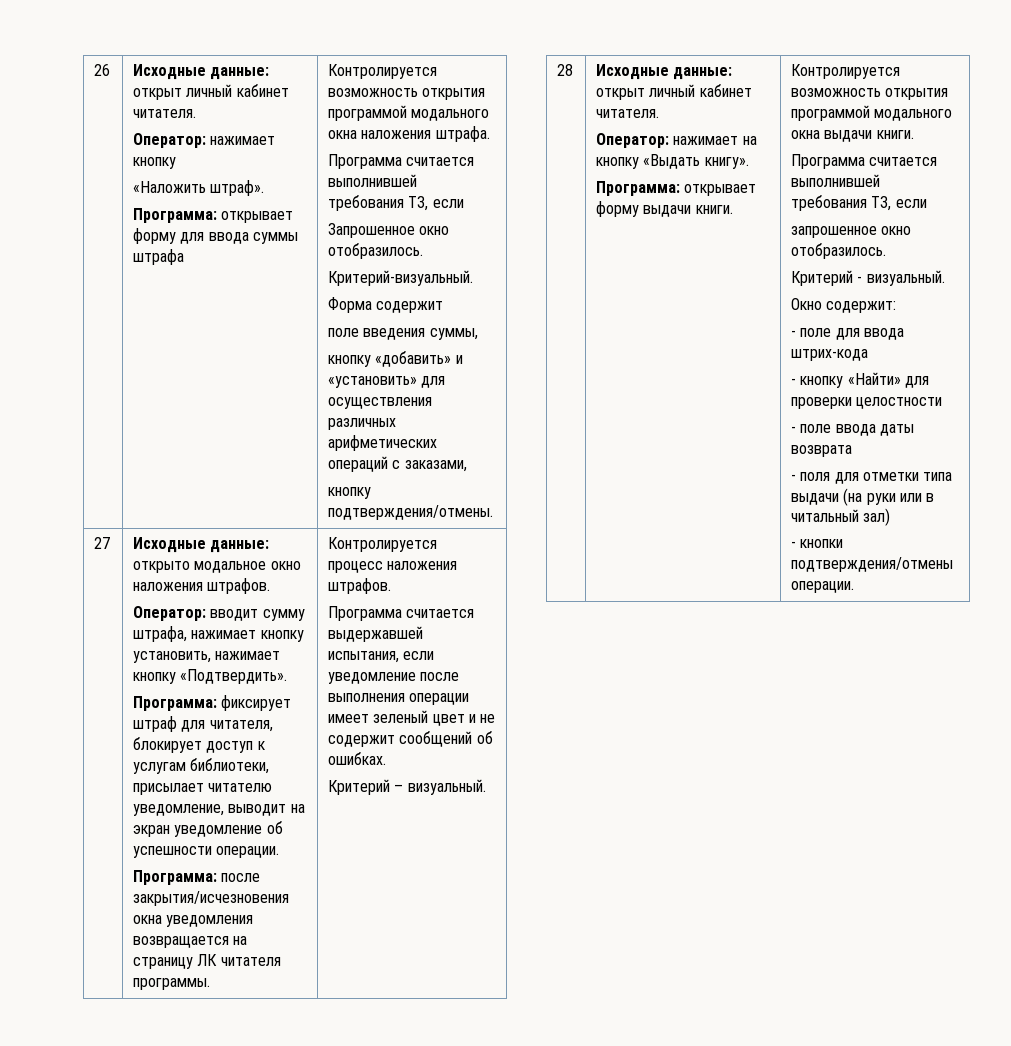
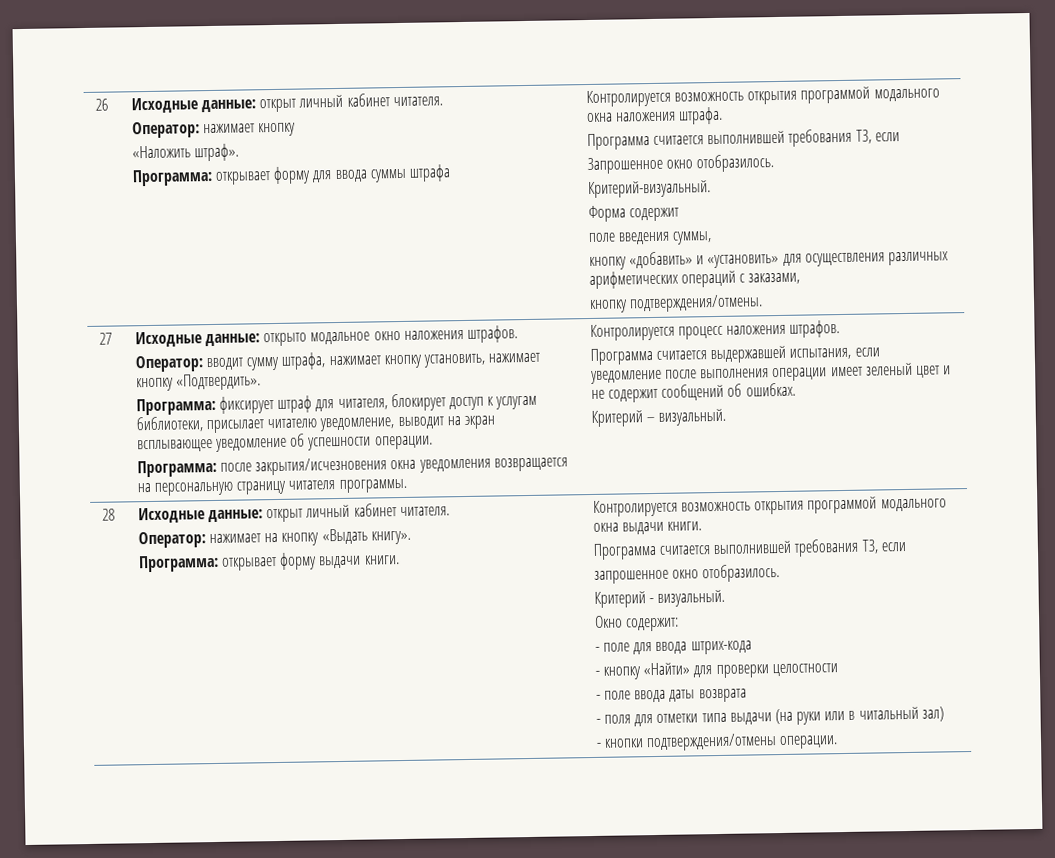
- Программа: фиксирует штраф для читателя, блокирует доступ к услугам библиотеки, присылает читателю уведомление, выводит на экран уведомление об успешности операции.
+ Программа: фиксирует штраф для читателя, блокирует доступ к услугам библиотеки, присылает читателю уведомление, выводит на экран всплывающее уведомление об успешности операции.
- Программа: после закрытия/исчезновения окна уведомления возвращается на страницу ЛК читателя программы.
+ Программа: после закрытия/исчезновения окна уведомления возвращается на персональную страницу читателя программы.

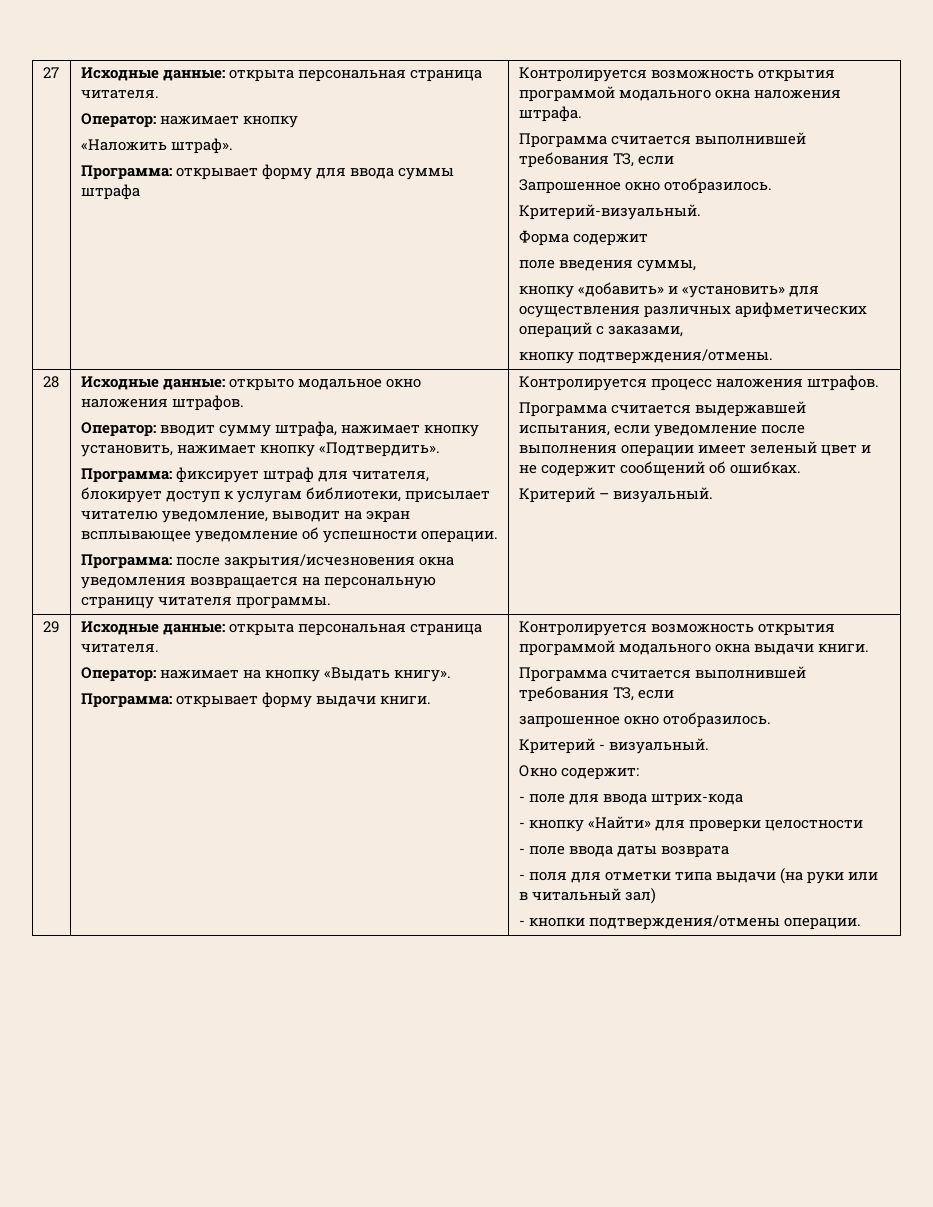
- 26 | Исходные данные: открыт личный кабинет читателя.
+ 27 | Исходные данные: открыта персональная страница читателя.
- 27
+ 28
- 28 | Исходные данные: открыт личный кабинет читателя.
+ 29 | Исходные данные: открыта персональная страница читателя.

